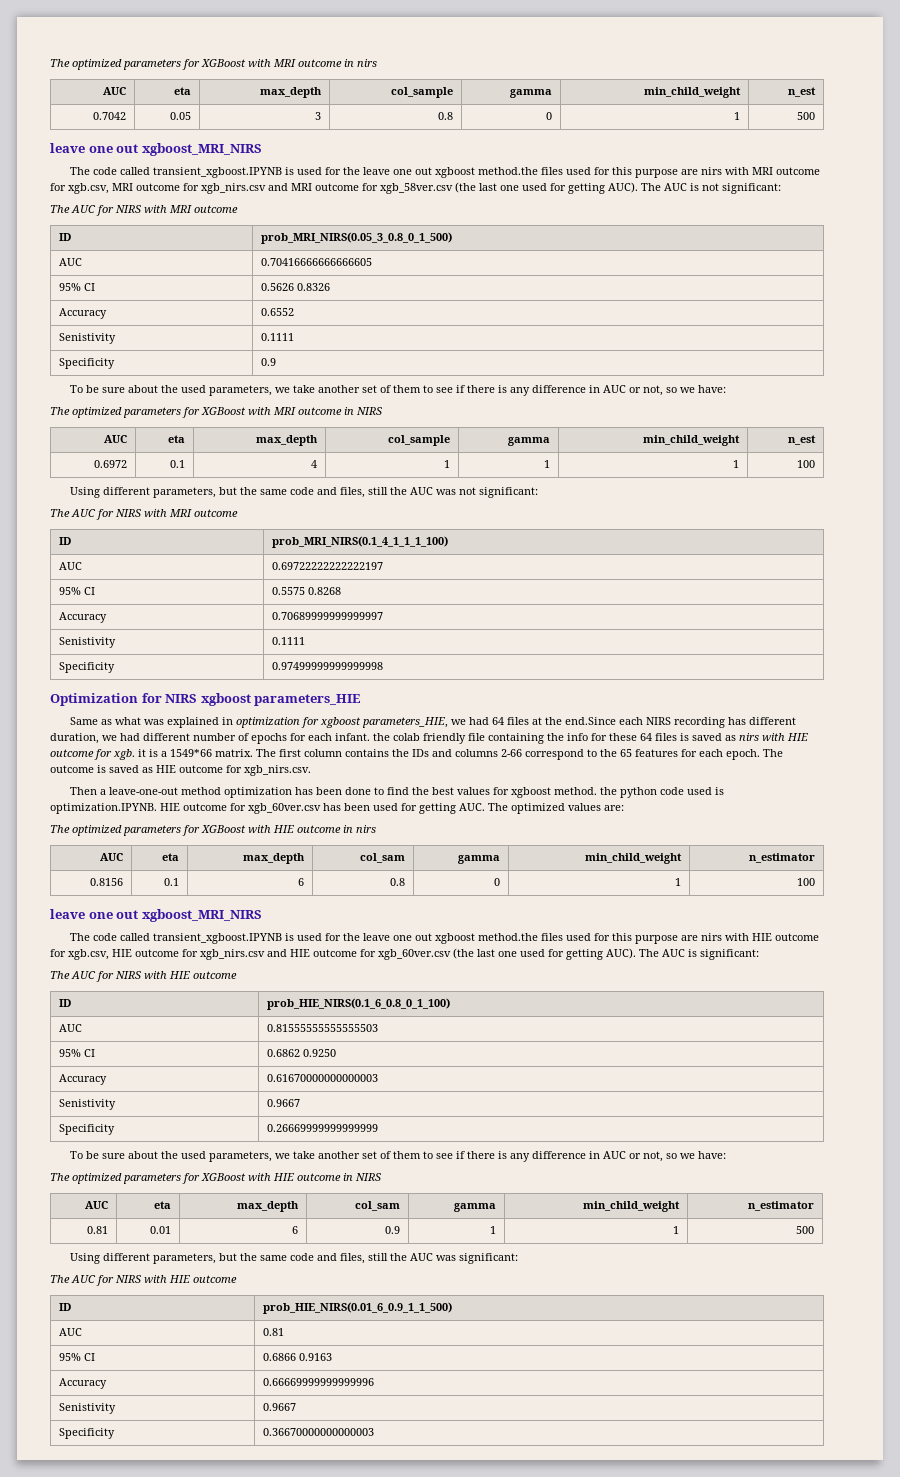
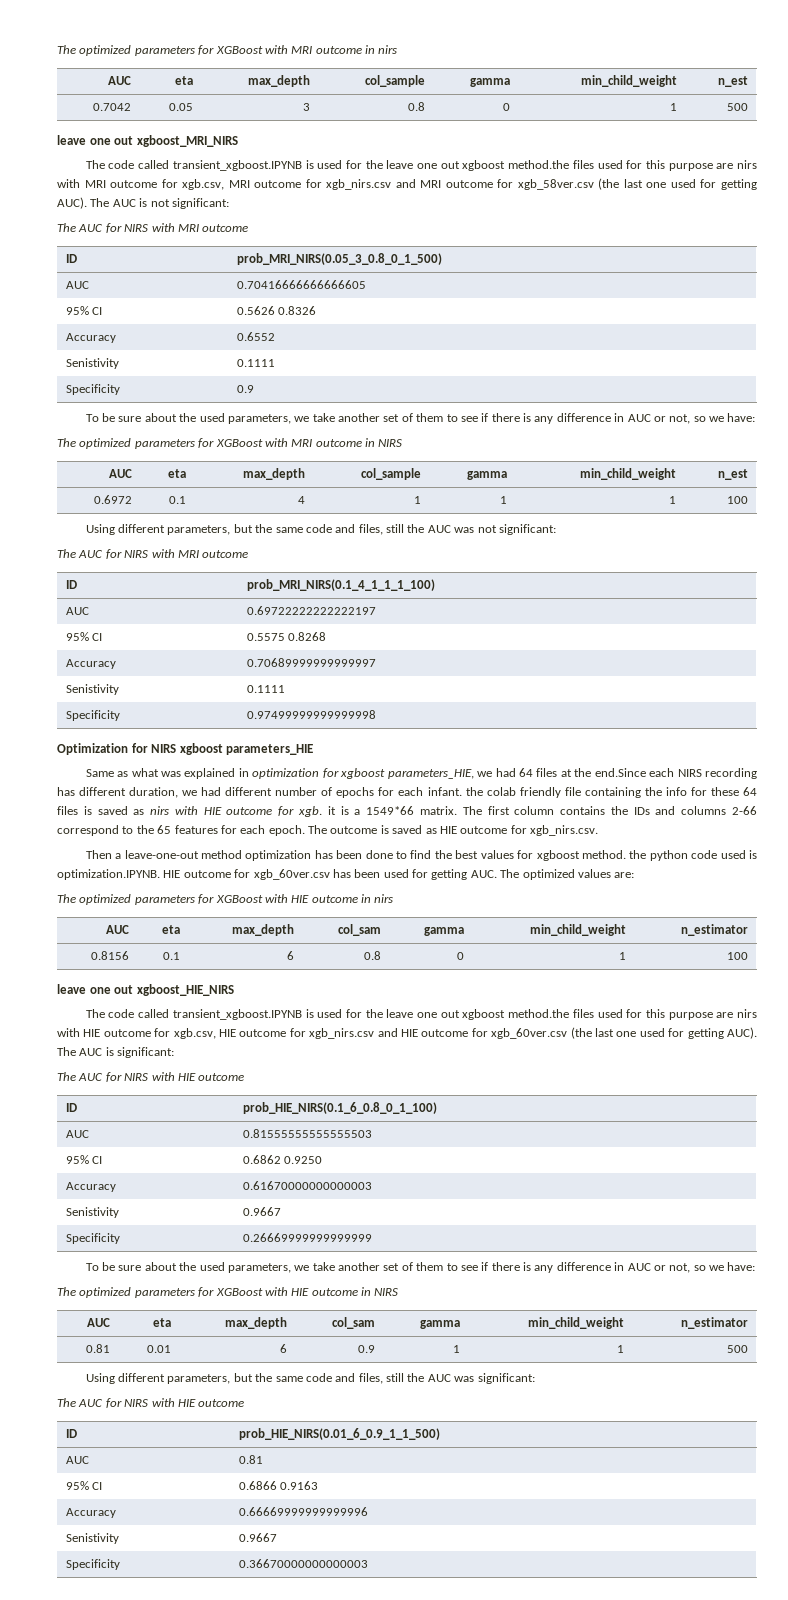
  0.8156 | 0.1 | 6 | 0.8 | 0 | 1 | 100
- leave one out xgboost_MRI_NIRS
+ leave one out xgboost_HIE_NIRS

